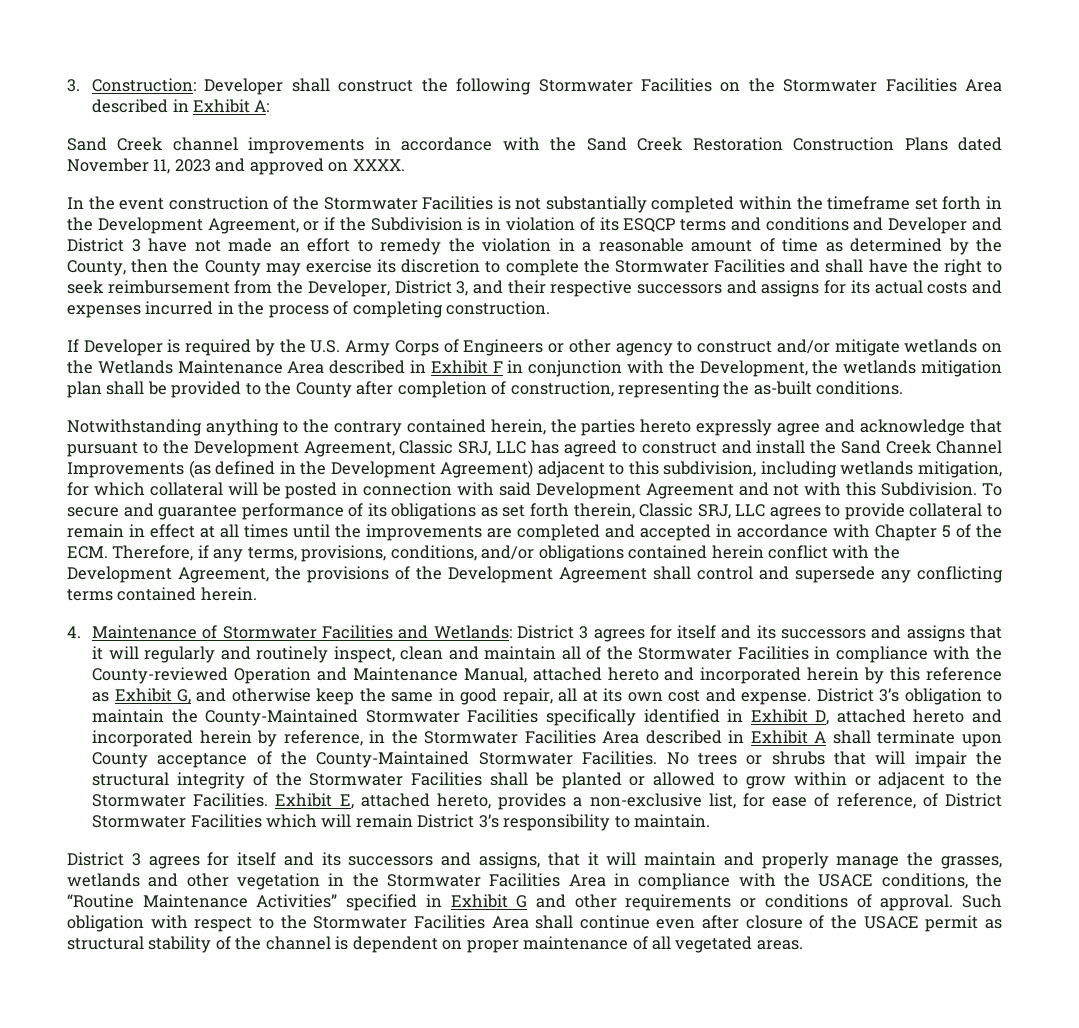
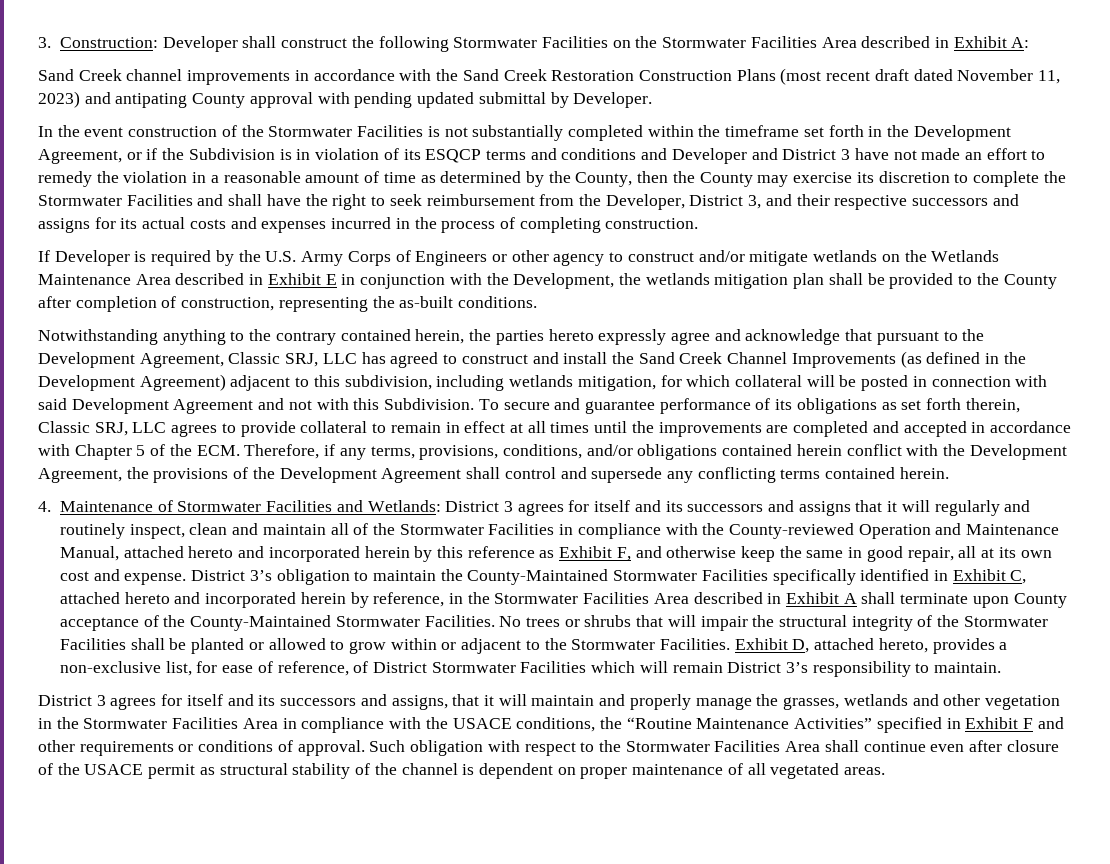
- Sand Creek channel improvements in accordance with the Sand Creek Restoration Construction Plans dated November 11, 2023 and approved on XXXX.
+ Sand Creek channel improvements in accordance with the Sand Creek Restoration Construction Plans (most recent draft dated November 11, 2023) and antipating County approval with pending updated submittal by Developer.
- If Developer is required by the U.S. Army Corps of Engineers or other agency to construct and/or mitigate wetlands on the Wetlands Maintenance Area described in Exhibit F in conjunction with the Development, the wetlands mitigation plan shall be provided to the County after completion of construction, representing the as-built conditions.
+ If Developer is required by the U.S. Army Corps of Engineers or other agency to construct and/or mitigate wetlands on the Wetlands Maintenance Area described in Exhibit E in conjunction with the Development, the wetlands mitigation plan shall be provided to the County after completion of construction, representing the as-built conditions.
- District 3 agrees for itself and its successors and assigns that it will regularly and routinely inspect, clean and maintain all of the Stormwater Facilities in compliance with the County-reviewed Operation and Maintenance Manual, attached hereto and incorporated herein by this reference as Exhibit G, and otherwise keep the same in good repair, all at its own cost and expense.
+ District 3 agrees for itself and its successors and assigns that it will regularly and routinely inspect, clean and maintain all of the Stormwater Facilities in compliance with the County-reviewed Operation and Maintenance Manual, attached hereto and incorporated herein by this reference as Exhibit F, and otherwise keep the same in good repair, all at its own cost and expense.
- District 3’s obligation to maintain the County-Maintained Stormwater Facilities specifically identified in Exhibit D, attached hereto and incorporated herein by reference, in the Stormwater Facilities Area described in Exhibit A shall terminate upon County acceptance of the County-Maintained Stormwater Facilities.
+ District 3’s obligation to maintain the County-Maintained Stormwater Facilities specifically identified in Exhibit C, attached hereto and incorporated herein by reference, in the Stormwater Facilities Area described in Exhibit A shall terminate upon County acceptance of the County-Maintained Stormwater Facilities.
- Exhibit E, attached hereto, provides a non-exclusive list, for ease of reference, of District Stormwater Facilities which will remain District 3’s responsibility to maintain.
+ Exhibit D, attached hereto, provides a non-exclusive list, for ease of reference, of District Stormwater Facilities which will remain District 3’s responsibility to maintain.
- District 3 agrees for itself and its successors and assigns, that it will maintain and properly manage the grasses, wetlands and other vegetation in the Stormwater Facilities Area in compliance with the USACE conditions, the “Routine Maintenance Activities” specified in Exhibit G and other requirements or conditions of approval.
+ District 3 agrees for itself and its successors and assigns, that it will maintain and properly manage the grasses, wetlands and other vegetation in the Stormwater Facilities Area in compliance with the USACE conditions, the “Routine Maintenance Activities” specified in Exhibit F and other requirements or conditions of approval.

